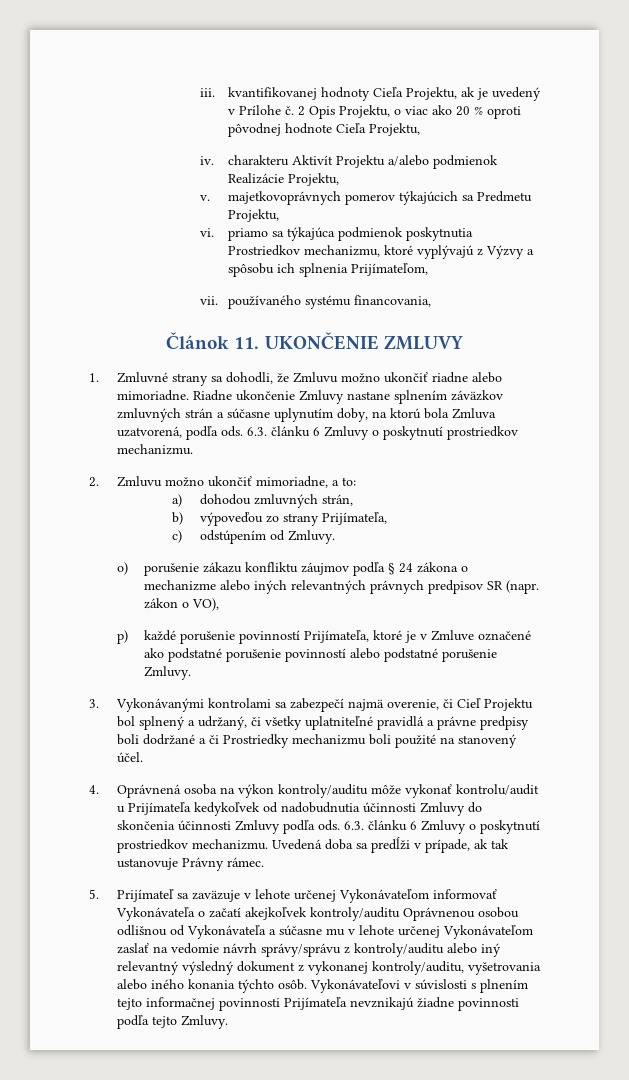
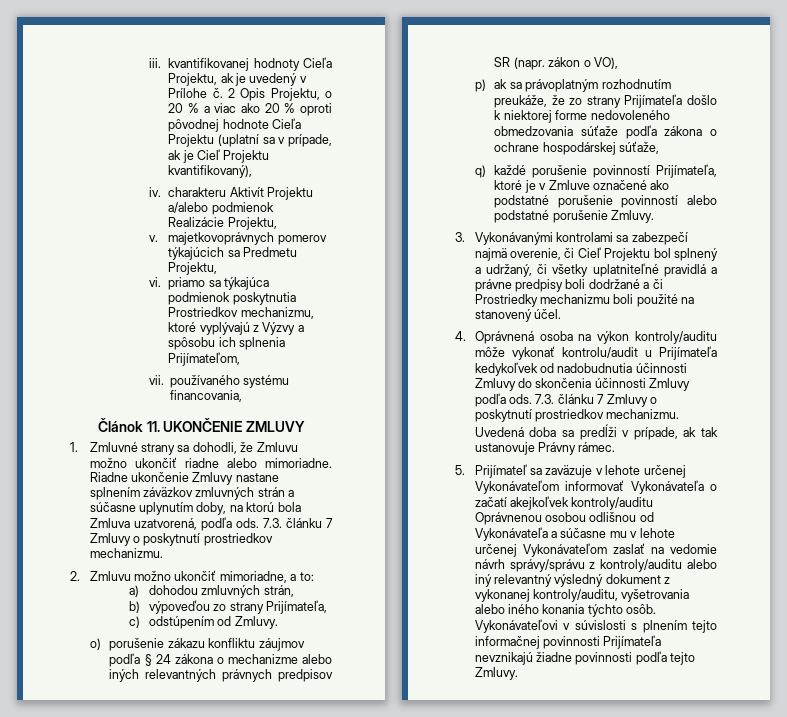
- 2 Opis Projektu, o viac ako 20 % oproti pôvodnej hodnote Cieľa Projektu,
+ 2 Opis Projektu, o 20 % a viac ako 20 % oproti pôvodnej hodnote Cieľa Projektu (uplatní sa v prípade, ak je Cieľ Projektu kvantifikovaný),
- Riadne ukončenie Zmluvy nastane splnením záväzkov zmluvných strán a súčasne uplynutím doby, na ktorú bola Zmluva uzatvorená, podľa ods. 6.3. článku 6 Zmluvy o poskytnutí prostriedkov mechanizmu.
+ Riadne ukončenie Zmluvy nastane splnením záväzkov zmluvných strán a súčasne uplynutím doby, na ktorú bola Zmluva uzatvorená, podľa ods. 7.3. článku 7 Zmluvy o poskytnutí prostriedkov mechanizmu.
- p) každé porušenie povinností Prijímateľa, ktoré je v Zmluve označené ako podstatné porušenie povinností alebo podstatné porušenie Zmluvy.
+ p) ak sa právoplatným rozhodnutím preukáže, že zo strany Prijímateľa došlo k niektorej forme nedovoleného obmedzovania súťaže podľa zákona o ochrane hospodárskej súťaže,
+ q) každé porušenie povinností Prijímateľa, ktoré je v Zmluve označené ako podstatné porušenie povinností alebo podstatné porušenie Zmluvy.
- 4. Oprávnená osoba na výkon kontroly/auditu môže vykonať kontrolu/audit u Prijímateľa kedykoľvek od nadobudnutia účinnosti Zmluvy do skončenia účinnosti Zmluvy podľa ods. 6.3. článku 6 Zmluvy o poskytnutí prostriedkov mechanizmu.
+ 4. Oprávnená osoba na výkon kontroly/auditu môže vykonať kontrolu/audit u Prijímateľa kedykoľvek od nadobudnutia účinnosti Zmluvy do skončenia účinnosti Zmluvy podľa ods. 7.3. článku 7 Zmluvy o poskytnutí prostriedkov mechanizmu.

